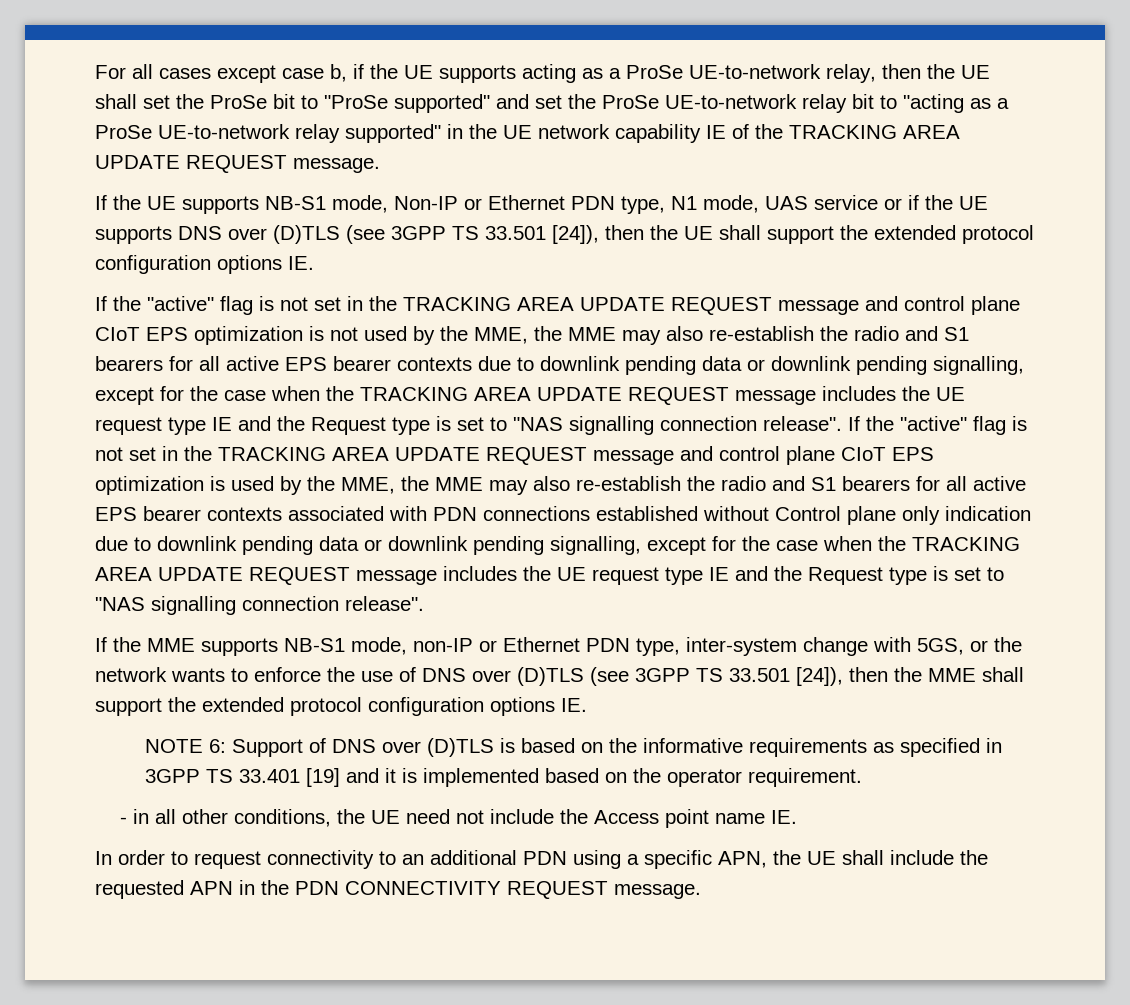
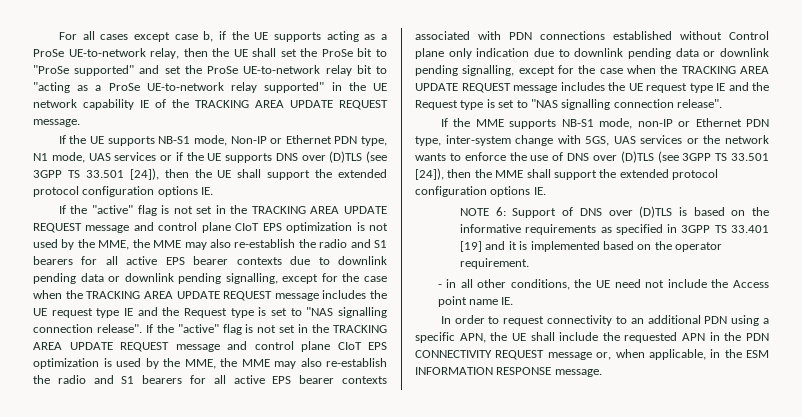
- If the UE supports NB-S1 mode, Non-IP or Ethernet PDN type, N1 mode, UAS service or if the UE supports DNS over (D)TLS (see 3GPP TS 33.501 [24]), then the UE shall support the extended protocol configuration options IE.
+ If the UE supports NB-S1 mode, Non-IP or Ethernet PDN type, N1 mode, UAS services or if the UE supports DNS over (D)TLS (see 3GPP TS 33.501 [24]), then the UE shall support the extended protocol configuration options IE.
- If the MME supports NB-S1 mode, non-IP or Ethernet PDN type, inter-system change with 5GS, or the network wants to enforce the use of DNS over (D)TLS (see 3GPP TS 33.501 [24]), then the MME shall support the extended protocol configuration options IE.
+ If the MME supports NB-S1 mode, non-IP or Ethernet PDN type, inter-system change with 5GS, UAS services or the network wants to enforce the use of DNS over (D)TLS (see 3GPP TS 33.501 [24]), then the MME shall support the extended protocol configuration options IE.
- In order to request connectivity to an additional PDN using a specific APN, the UE shall include the requested APN in the PDN CONNECTIVITY REQUEST message.
+ In order to request connectivity to an additional PDN using a specific APN, the UE shall include the requested APN in the PDN CONNECTIVITY REQUEST message or, when applicable, in the ESM INFORMATION RESPONSE message.

